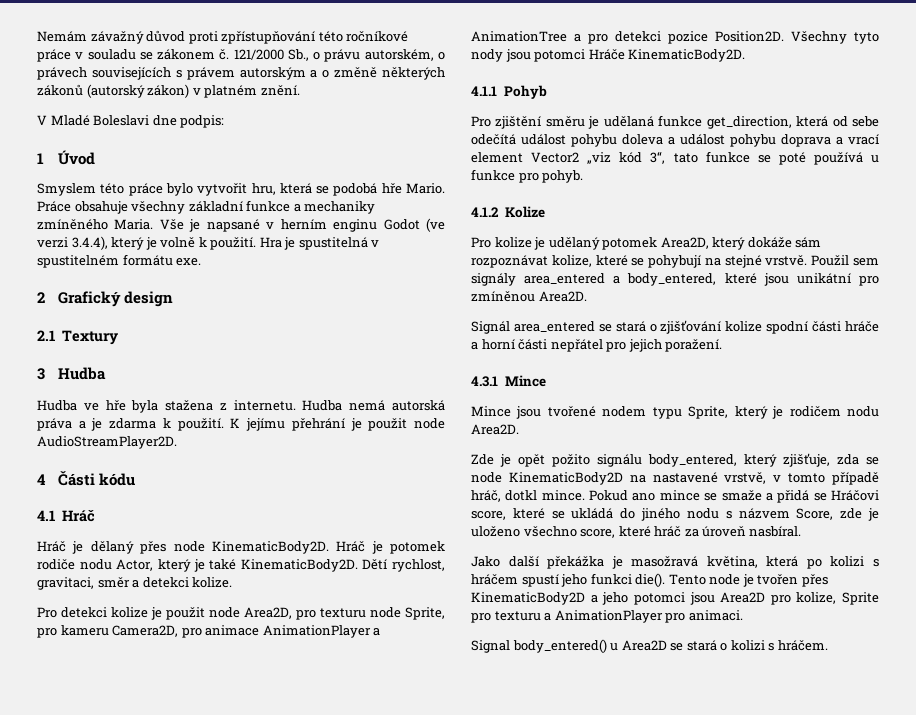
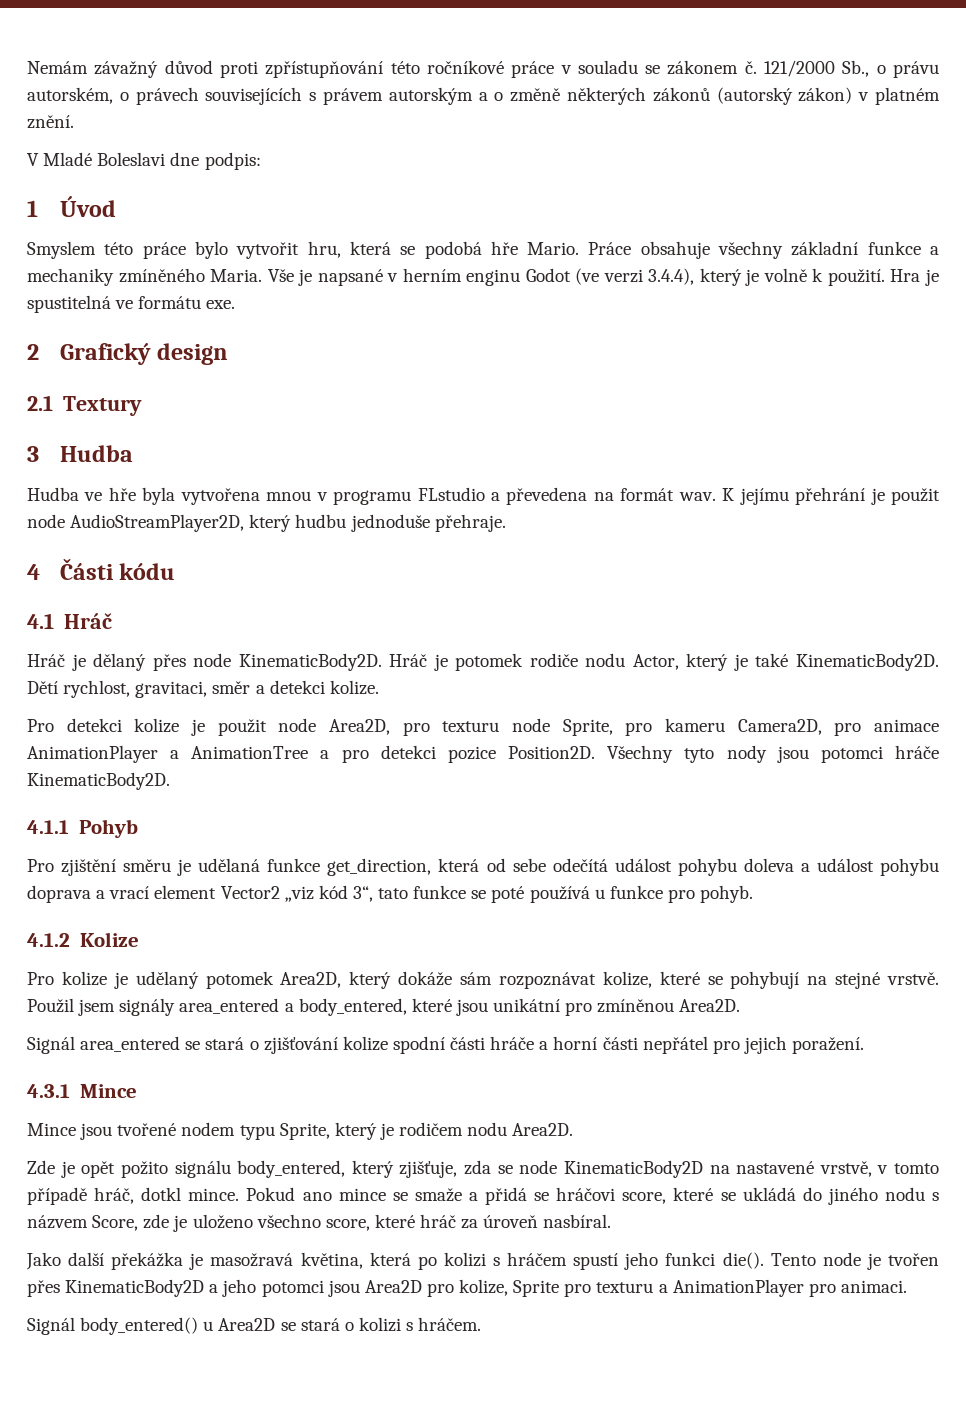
- Hra je spustitelná v spustitelném formátu exe.
+ Hra je spustitelná ve formátu exe.
- Hudba ve hře byla stažena z internetu. Hudba nemá autorská práva a je zdarma k použití.
+ Hudba ve hře byla vytvořena mnou v programu FLstudio a převedena na formát wav.
- K jejímu přehrání je použit node AudioStreamPlayer2D.
+ K jejímu přehrání je použit node AudioStreamPlayer2D, který hudbu jednoduše přehraje.
- Všechny tyto nody jsou potomci Hráče KinematicBody2D.
+ Všechny tyto nody jsou potomci hráče KinematicBody2D.
- Použil sem signály area_entered a body_entered, které jsou unikátní pro zmíněnou Area2D.
+ Použil jsem signály area_entered a body_entered, které jsou unikátní pro zmíněnou Area2D.
- Pokud ano mince se smaže a přidá se Hráčovi score, které se ukládá do jiného nodu s názvem Score, zde je uloženo všechno score, které hráč za úroveň nasbíral.
+ Pokud ano mince se smaže a přidá se hráčovi score, které se ukládá do jiného nodu s názvem Score, zde je uloženo všechno score, které hráč za úroveň nasbíral.
- Signal body_entered() u Area2D se stará o kolizi s hráčem.
+ Signál body_entered() u Area2D se stará o kolizi s hráčem.

